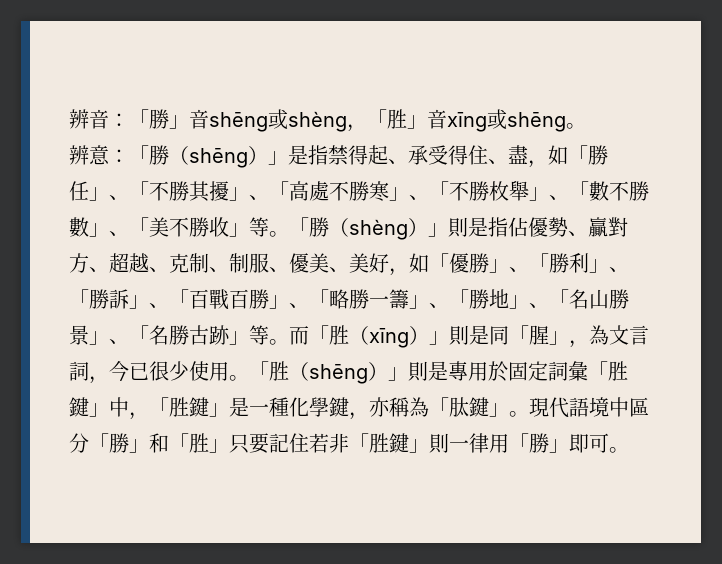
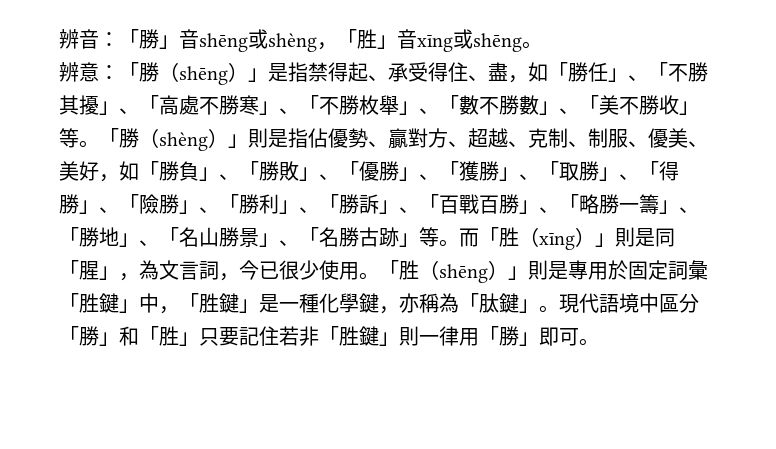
- 「勝（shèng）」則是指佔優勢、贏對方、超越、克制、制服、優美、美好，如「優勝」、「勝利」、「勝訴」、「百戰百勝」、「略勝一籌」、「勝地」、「名山勝景」、「名勝古跡」等。
+ 「勝（shèng）」則是指佔優勢、贏對方、超越、克制、制服、優美、美好，如「勝負」、「勝敗」、「優勝」、「獲勝」、「取勝」、「得勝」、「險勝」、「勝利」、「勝訴」、「百戰百勝」、「略勝一籌」、「勝地」、「名山勝景」、「名勝古跡」等。

